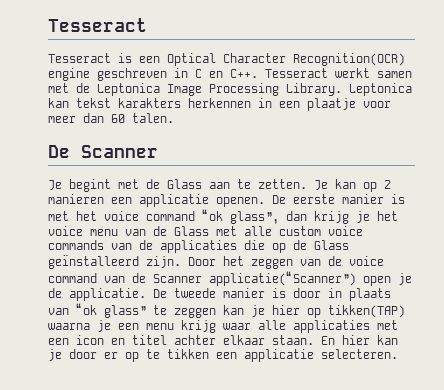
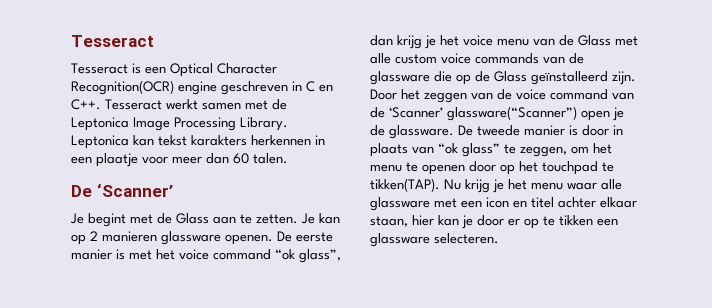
- De Scanner
+ De ‘Scanner’
- Je kan op 2 manieren een applicatie openen.
+ Je kan op 2 manieren glassware openen.
- De eerste manier is met het voice command “ok glass”, dan krijg je het voice menu van de Glass met alle custom voice commands van de applicaties die op de Glass geïnstalleerd zijn.
+ De eerste manier is met het voice command “ok glass”, dan krijg je het voice menu van de Glass met alle custom voice commands van de glassware die op de Glass geïnstalleerd zijn.
- Door het zeggen van de voice command van de Scanner applicatie(“Scanner”) open je de applicatie.
+ Door het zeggen van de voice command van de ‘Scanner’ glassware(“Scanner”) open je de glassware.
- De tweede manier is door in plaats van “ok glass” te zeggen kan je hier op tikken(TAP) waarna je een menu krijg waar alle applicaties met een icon en titel achter elkaar staan. En hier kan je door er op te tikken een applicatie selecteren.
+ De tweede manier is door in plaats van “ok glass” te zeggen, om het menu te openen door op het touchpad te tikken(TAP). Nu krijg je het menu waar alle glassware met een icon en titel achter elkaar staan, hier kan je door er op te tikken een glassware selecteren.

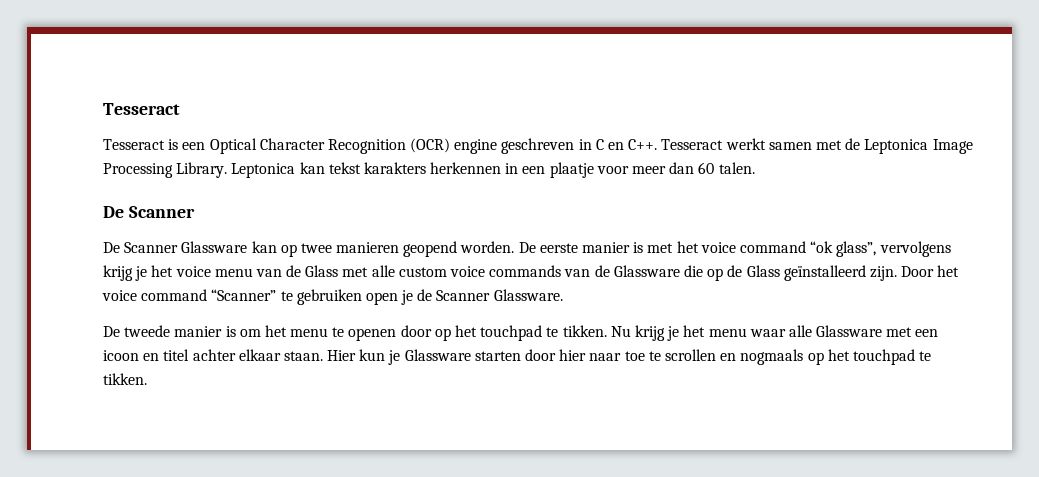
- Tesseract is een Optical Character Recognition(OCR) engine geschreven in C en C++. Tesseract werkt samen met de Leptonica Image Processing Library.
+ Tesseract is een Optical Character Recognition (OCR) engine geschreven in C en C++. Tesseract werkt samen met de Leptonica Image Processing Library.
  Leptonica kan tekst karakters herkennen in een plaatje voor meer dan 60 talen.
- De ‘Scanner’
- Je begint met de Glass aan te zetten. Je kan op 2 manieren glassware openen.
+ De Scanner
+ De Scanner Glassware kan op twee manieren geopend worden.
- De eerste manier is met het voice command “ok glass”, dan krijg je het voice menu van de Glass met alle custom voice commands van de glassware die op de Glass geïnstalleerd zijn.
+ De eerste manier is met het voice command “ok glass”, vervolgens krijg je het voice menu van de Glass met alle custom voice commands van de Glassware die op de Glass geïnstalleerd zijn.
- Door het zeggen van de voice command van de ‘Scanner’ glassware(“Scanner”) open je de glassware. De tweede manier is door in plaats van “ok glass” te zeggen, om het menu te openen door op het touchpad te tikken(TAP).
+ Door het voice command “Scanner” te gebruiken open je de Scanner Glassware.
+ De tweede manier is om het menu te openen door op het touchpad te tikken.
- Nu krijg je het menu waar alle glassware met een icon en titel achter elkaar staan, hier kan je door er op te tikken een glassware selecteren.
+ Nu krijg je het menu waar alle Glassware met een icoon en titel achter elkaar staan. Hier kun je Glassware starten door hier naar toe te scrollen en nogmaals op het touchpad te tikken.

